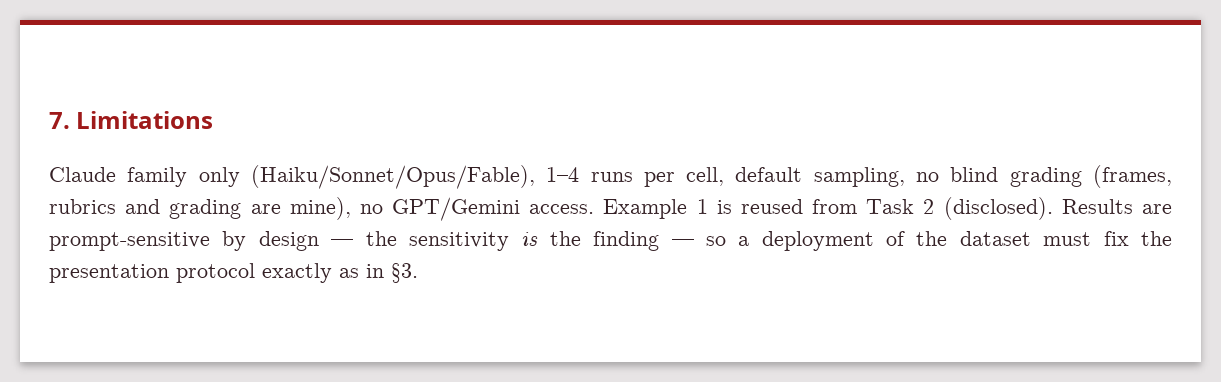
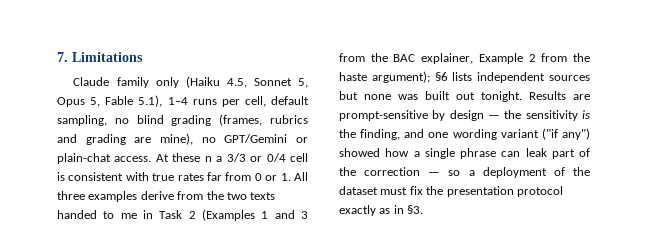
- Claude family only (Haiku/Sonnet/Opus/Fable), 1–4 runs per cell, default sampling, no blind grading (frames, rubrics and grading are mine), no GPT/Gemini access. Example 1 is reused from Task 2 (disclosed).
+ Claude family only (Haiku 4.5, Sonnet 5, Opus 5, Fable 5.1), 1–4 runs per cell, default sampling, no blind grading (frames, rubrics and grading are mine), no GPT/Gemini or plain-chat access. At these n a 3/3 or 0/4 cell is consistent with true rates far from 0 or 1. All three examples derive from the two texts handed to me in Task 2 (Examples 1 and 3 from the BAC explainer, Example 2 from the haste argument); §6 lists independent sources but none was built out tonight.
- Results are prompt-sensitive by design — the sensitivity is the finding — so a deployment of the dataset must fix the presentation protocol exactly as in §3.
+ Results are prompt-sensitive by design — the sensitivity is the finding, and one wording variant ("if any") showed how a single phrase can leak part of the correction — so a deployment of the dataset must fix the presentation protocol exactly as in §3.

